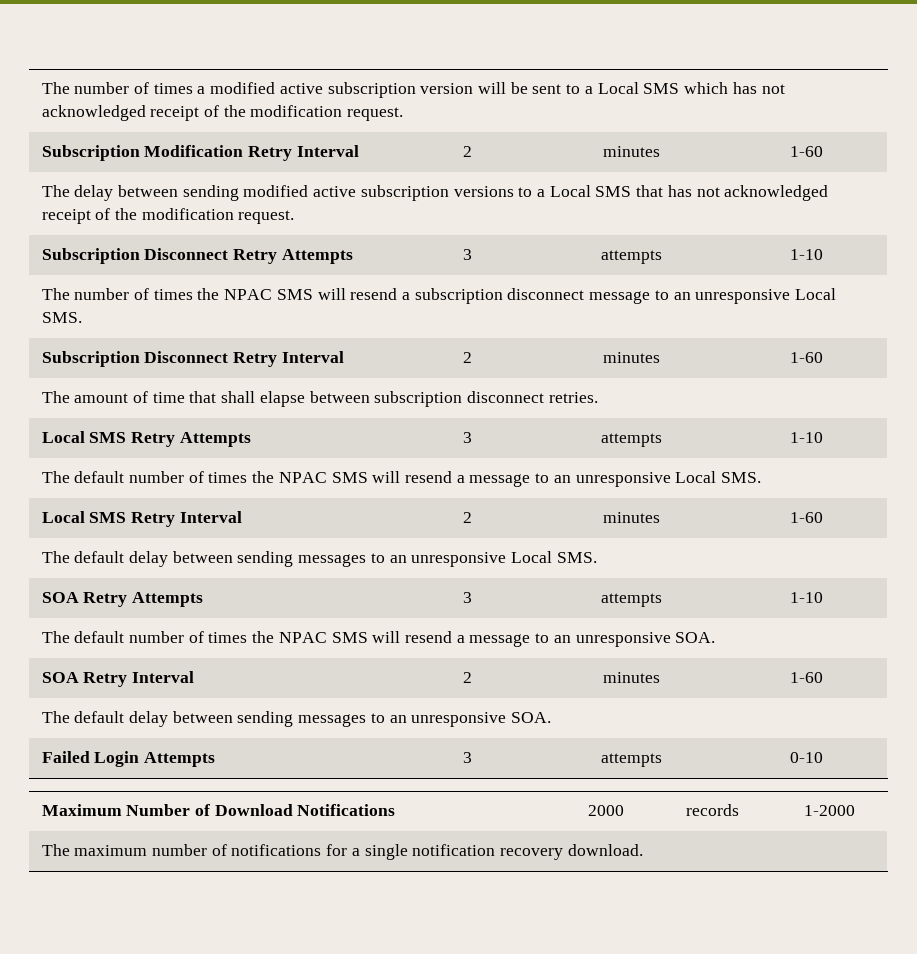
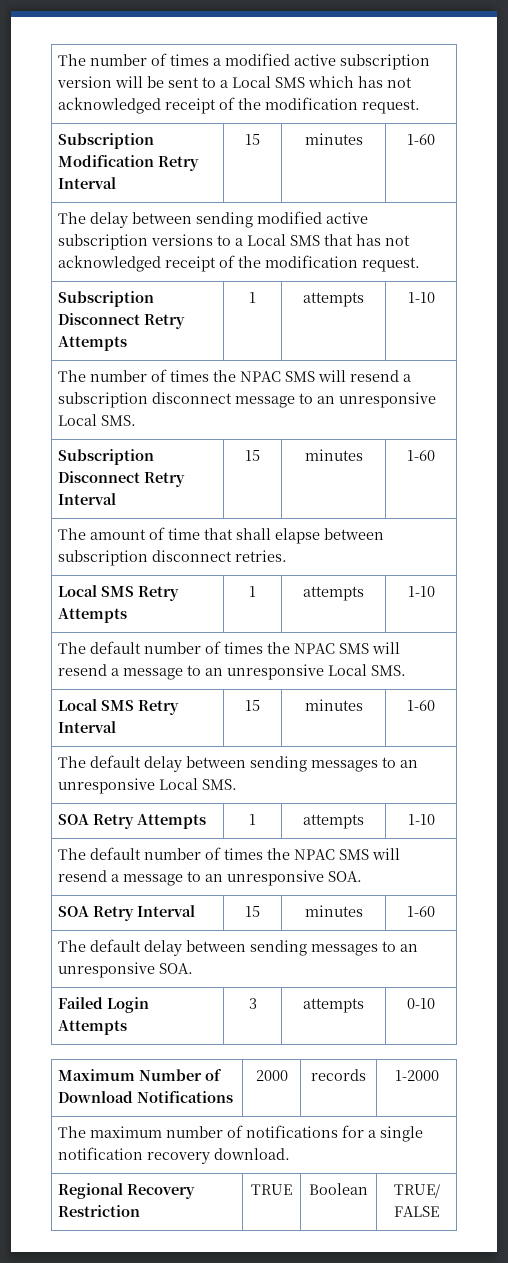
- Subscription Modification Retry Interval | 2 | minutes | 1-60
+ Subscription Modification Retry Interval | 15 | minutes | 1-60
- Subscription Disconnect Retry Attempts | 3 | attempts | 1-10
+ Subscription Disconnect Retry Attempts | 1 | attempts | 1-10
- Subscription Disconnect Retry Interval | 2 | minutes | 1-60
+ Subscription Disconnect Retry Interval | 15 | minutes | 1-60
- Local SMS Retry Attempts | 3 | attempts | 1-10
+ Local SMS Retry Attempts | 1 | attempts | 1-10
- Local SMS Retry Interval | 2 | minutes | 1-60
+ Local SMS Retry Interval | 15 | minutes | 1-60
- SOA Retry Attempts | 3 | attempts | 1-10
+ SOA Retry Attempts | 1 | attempts | 1-10
- SOA Retry Interval | 2 | minutes | 1-60
+ SOA Retry Interval | 15 | minutes | 1-60
+ Regional Recovery Restriction | TRUE | Boolean | TRUE/ FALSE

